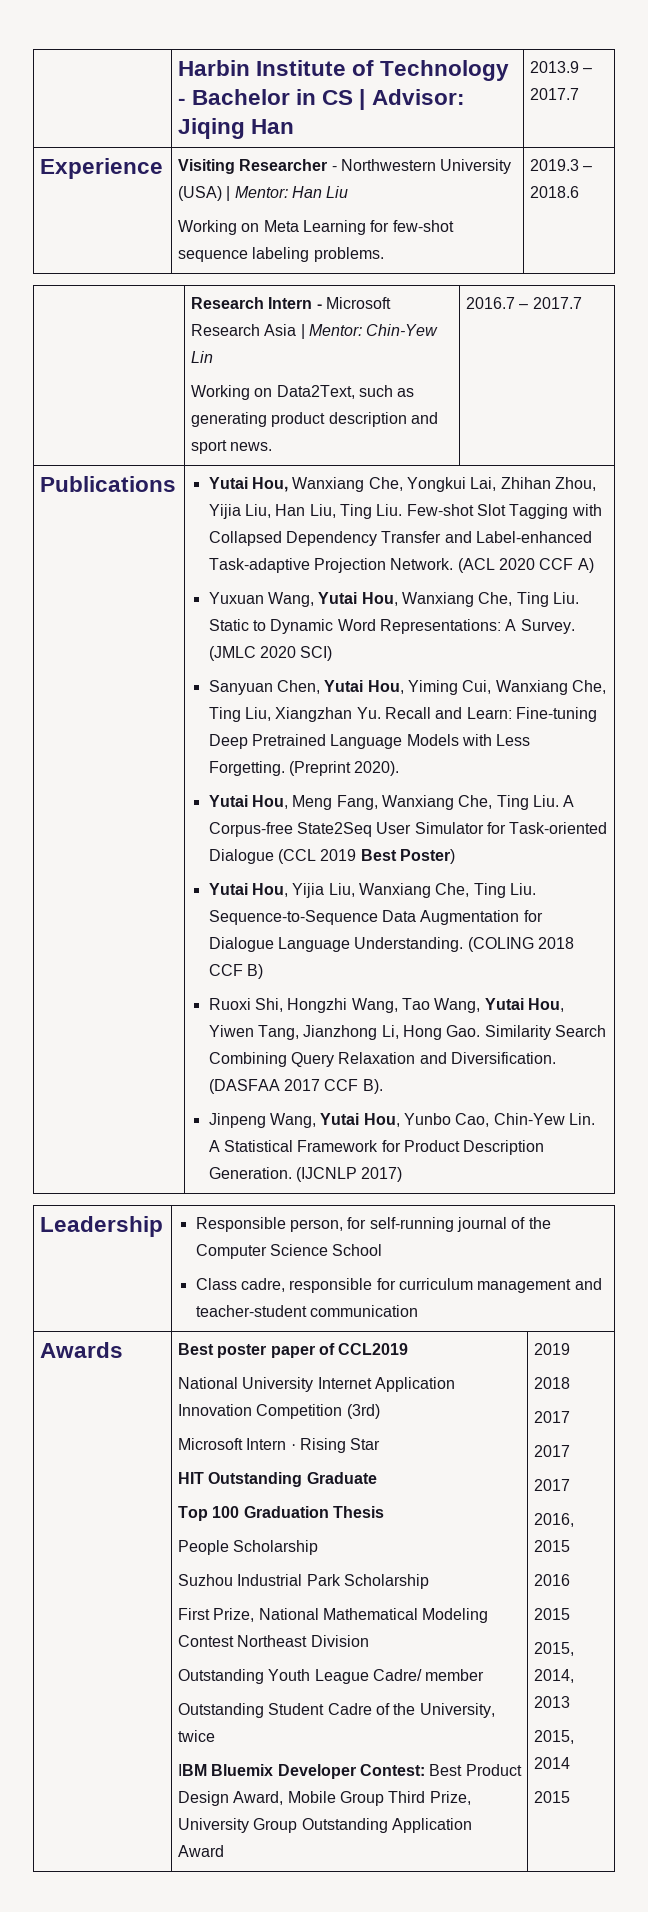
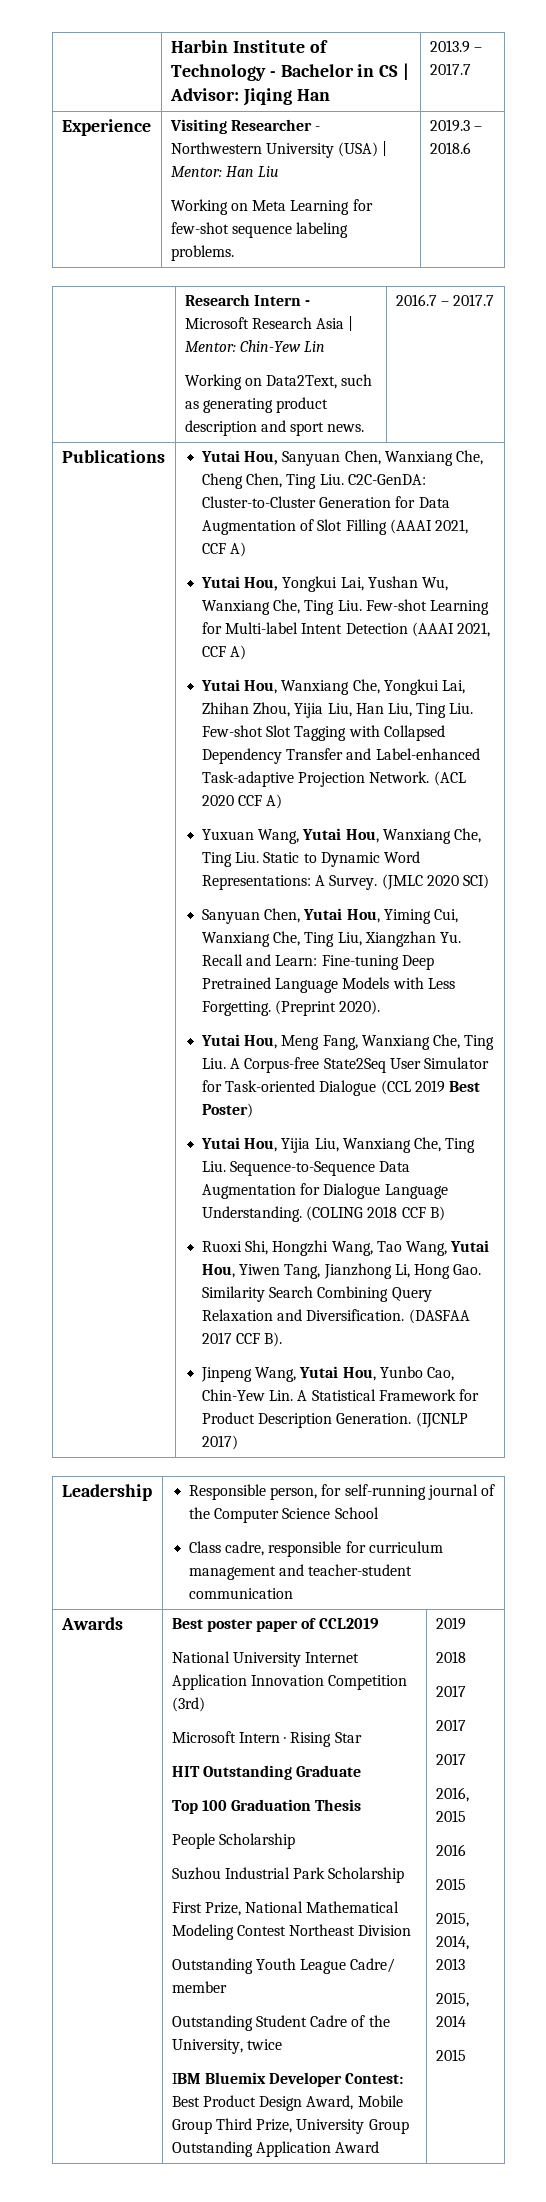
+ Yutai Hou, Sanyuan Chen, Wanxiang Che, Cheng Chen, Ting Liu. C2C-GenDA: Cluster-to-Cluster Generation for Data Augmentation of Slot Filling (AAAI 2021, CCF A)
+ Yutai Hou, Yongkui Lai, Yushan Wu, Wanxiang Che, Ting Liu. Few-shot Learning for Multi-label Intent Detection (AAAI 2021, CCF A)

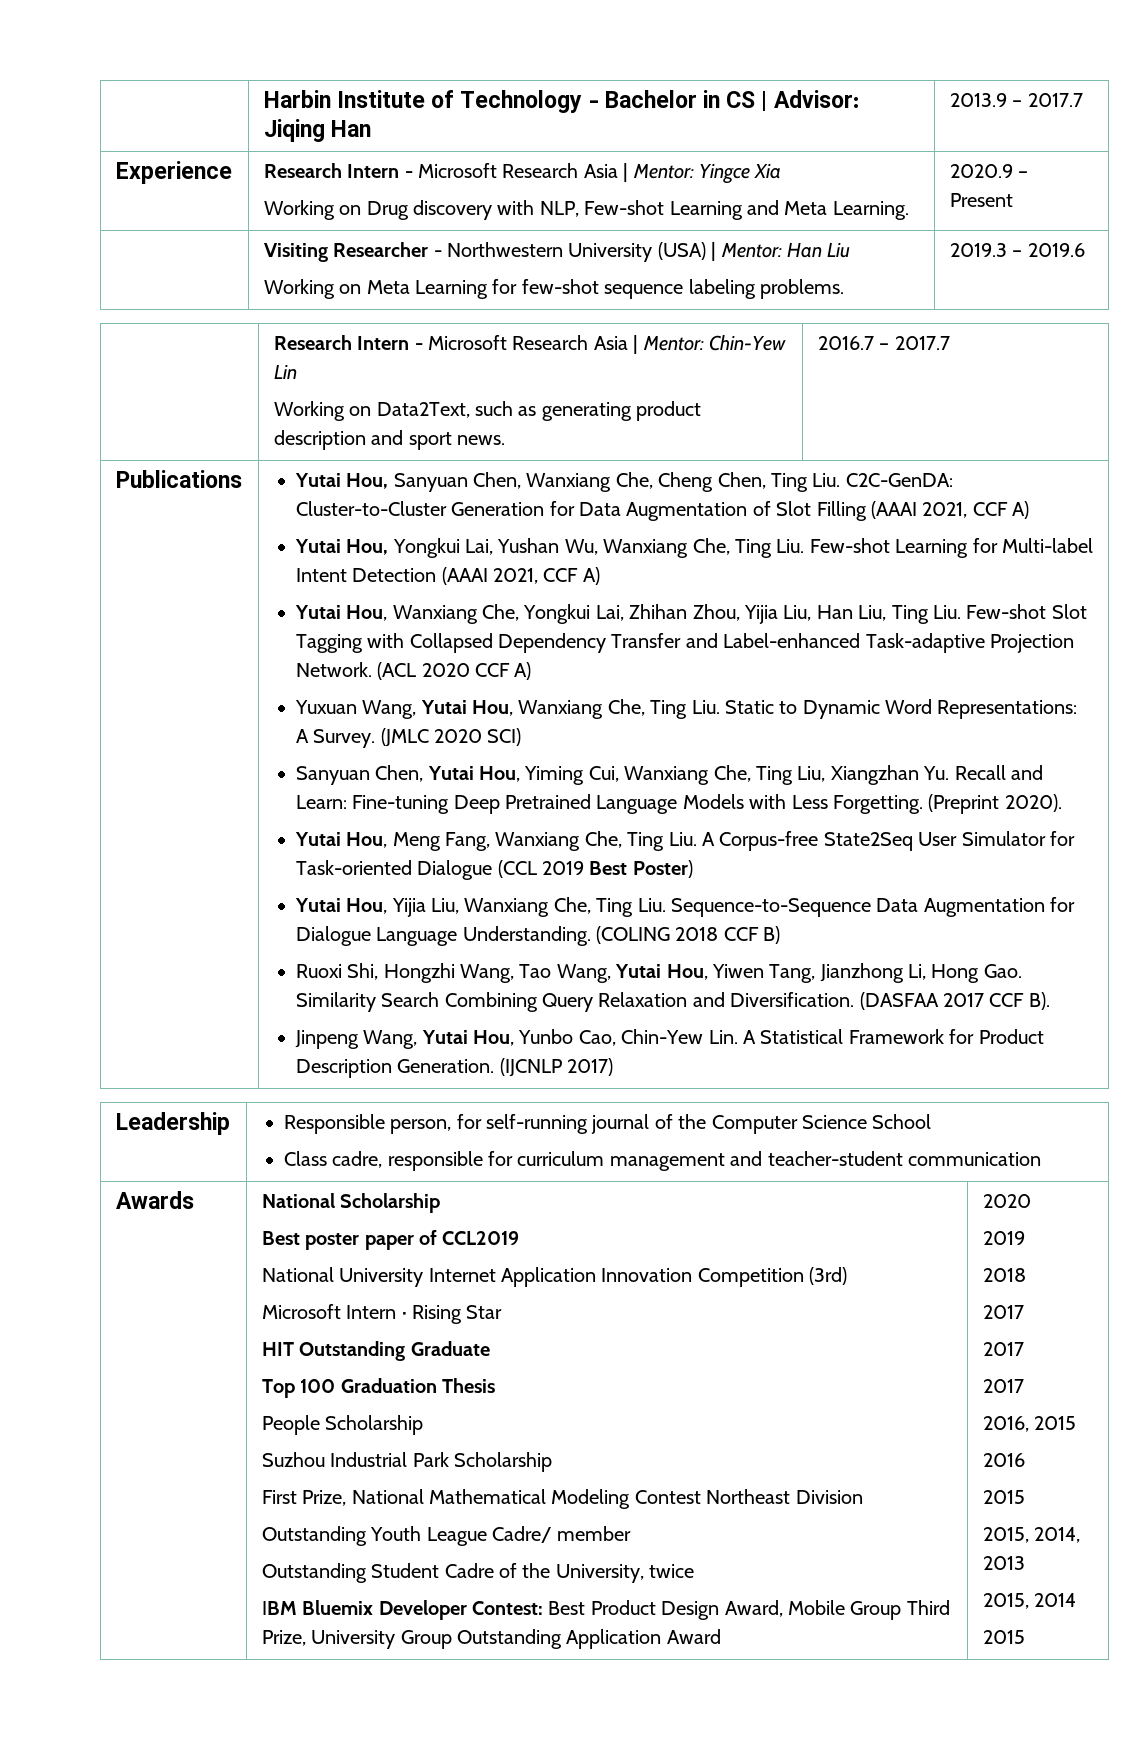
- Experience | Visiting Researcher - Northwestern University (USA) | Mentor: Han Liu
- Working on Meta Learning for few-shot sequence labeling problems. | 2019.3 – 2018.6
+ Experience | Research Intern - Microsoft Research Asia | Mentor: Yingce Xia
+ Working on Drug discovery with NLP, Few-shot Learning and Meta Learning. | 2020.9 – Present
+ | Visiting Researcher - Northwestern University (USA) | Mentor: Han Liu
+ Working on Meta Learning for few-shot sequence labeling problems. | 2019.3 – 2019.6
+ National Scholarship
- IBM Bluemix Developer Contest: Best Product Design Award, Mobile Group Third Prize, University Group Outstanding Application Award
+ IBM Bluemix Developer Contest: Best Product Design Award, Mobile Group Third Prize, University Group Outstanding Application Award | 2020

